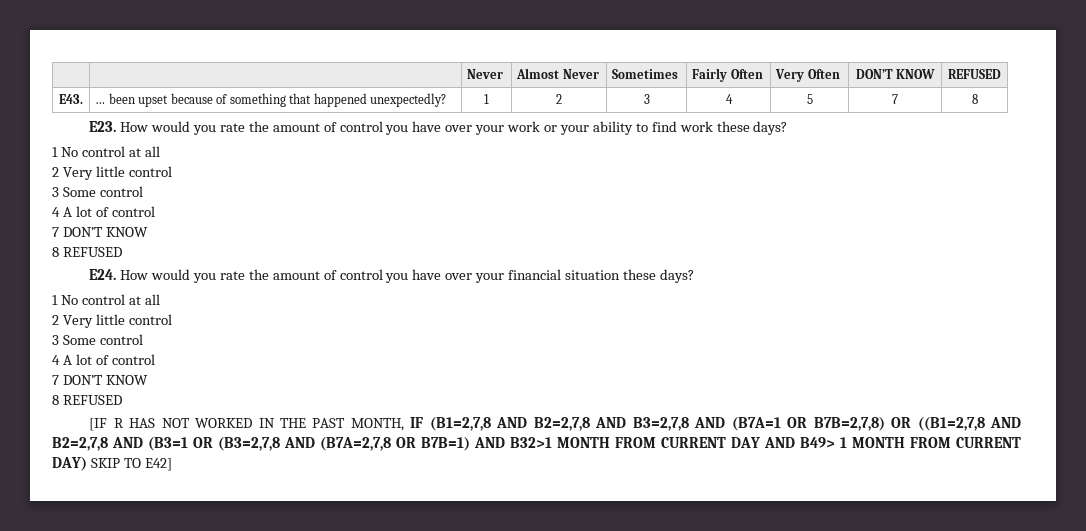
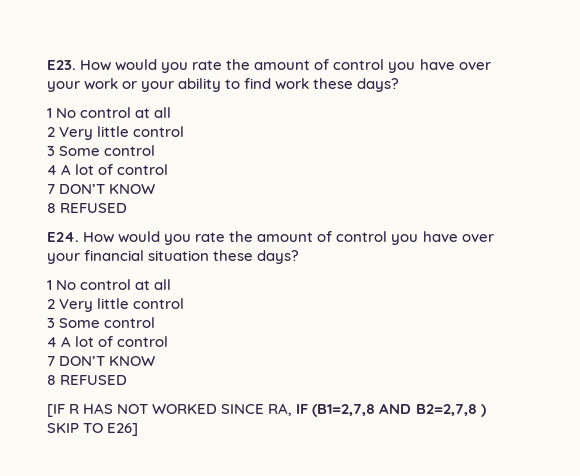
- | | Never | Almost Never | Sometimes | Fairly Often | Very Often | DON’T KNOW | REFUSED
- E43. | … been upset because of something that happened unexpectedly? | 1 | 2 | 3 | 4 | 5 | 7 | 8
- [IF R HAS NOT WORKED IN THE PAST MONTH, IF (B1=2,7,8 AND B2=2,7,8 AND B3=2,7,8 AND (B7A=1 OR B7B=2,7,8) OR ((B1=2,7,8 AND B2=2,7,8 AND (B3=1 OR (B3=2,7,8 AND (B7A=2,7,8 OR B7B=1) AND B32>1 MONTH FROM CURRENT DAY AND B49> 1 MONTH FROM CURRENT DAY) SKIP TO E42]
+ [IF R HAS NOT WORKED SINCE RA, IF (B1=2,7,8 AND B2=2,7,8 ) SKIP TO E26]

